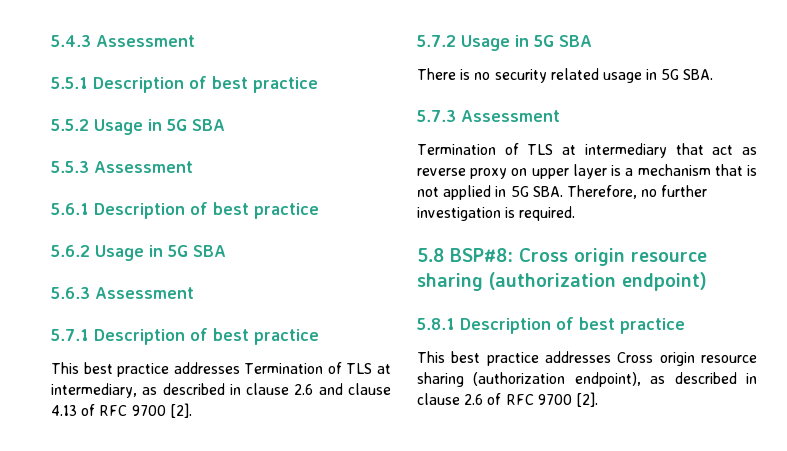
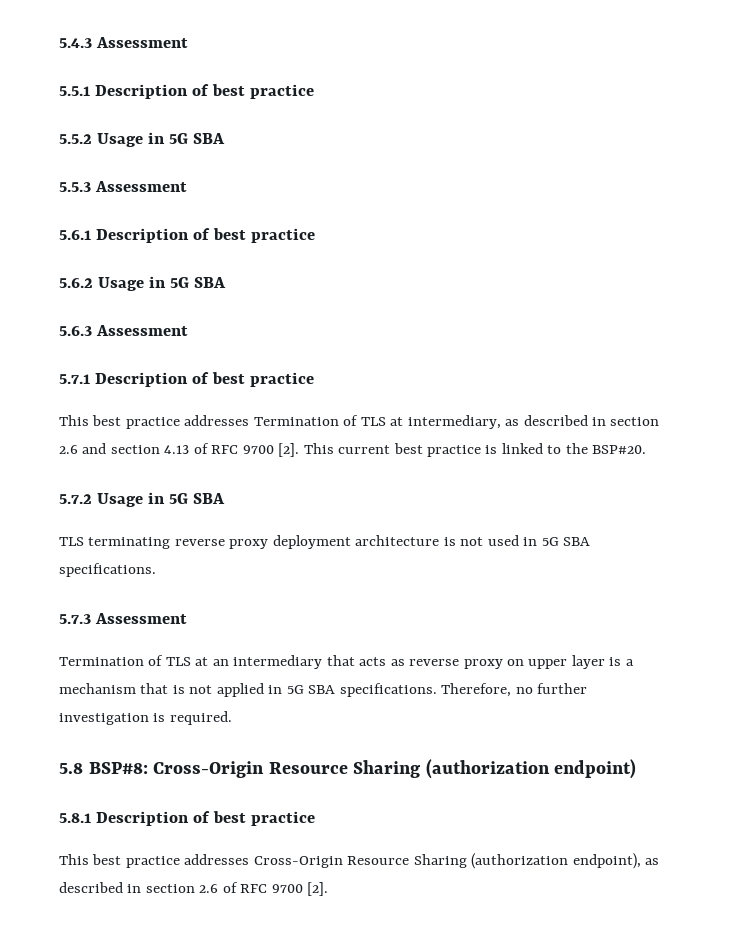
- This best practice addresses Termination of TLS at intermediary, as described in clause 2.6 and clause 4.13 of RFC 9700 [2].
+ This best practice addresses Termination of TLS at intermediary, as described in section 2.6 and section 4.13 of RFC 9700 [2]. This current best practice is linked to the BSP#20.
- There is no security related usage in 5G SBA.
+ TLS terminating reverse proxy deployment architecture is not used in 5G SBA specifications.
- Termination of TLS at intermediary that act as reverse proxy on upper layer is a mechanism that is not applied in 5G SBA. Therefore, no further investigation is required.
+ Termination of TLS at an intermediary that acts as reverse proxy on upper layer is a mechanism that is not applied in 5G SBA specifications. Therefore, no further investigation is required.
- 5.8 BSP#8: Cross origin resource sharing (authorization endpoint)
+ 5.8 BSP#8: Cross-Origin Resource Sharing (authorization endpoint)
- This best practice addresses Cross origin resource sharing (authorization endpoint), as described in clause 2.6 of RFC 9700 [2].
+ This best practice addresses Cross-Origin Resource Sharing (authorization endpoint), as described in section 2.6 of RFC 9700 [2].

